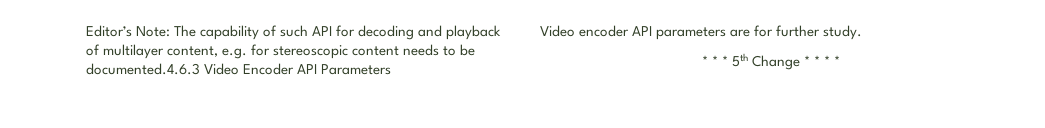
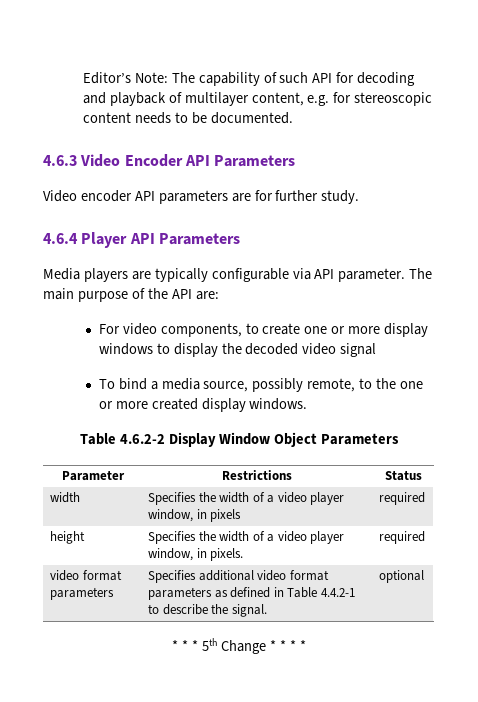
- Editor’s Note: The capability of such API for decoding and playback of multilayer content, e.g. for stereoscopic content needs to be documented.4.6.3 Video Encoder API Parameters
+ Editor’s Note: The capability of such API for decoding and playback of multilayer content, e.g. for stereoscopic content needs to be documented.
+ 4.6.3 Video Encoder API Parameters
+ 4.6.4 Player API Parameters
+ Media players are typically configurable via API parameter. The main purpose of the API are:
+ For video components, to create one or more display windows to display the decoded video signal
+ To bind a media source, possibly remote, to the one or more created display windows.
+ Table 4.6.2-2 Display Window Object Parameters
+ Parameter | Restrictions | Status
+ width | Specifies the width of a video player window, in pixels | required
+ height | Specifies the width of a video player window, in pixels. | required
+ video format parameters | Specifies additional video format parameters as defined in Table 4.4.2-1 to describe the signal. | optional

